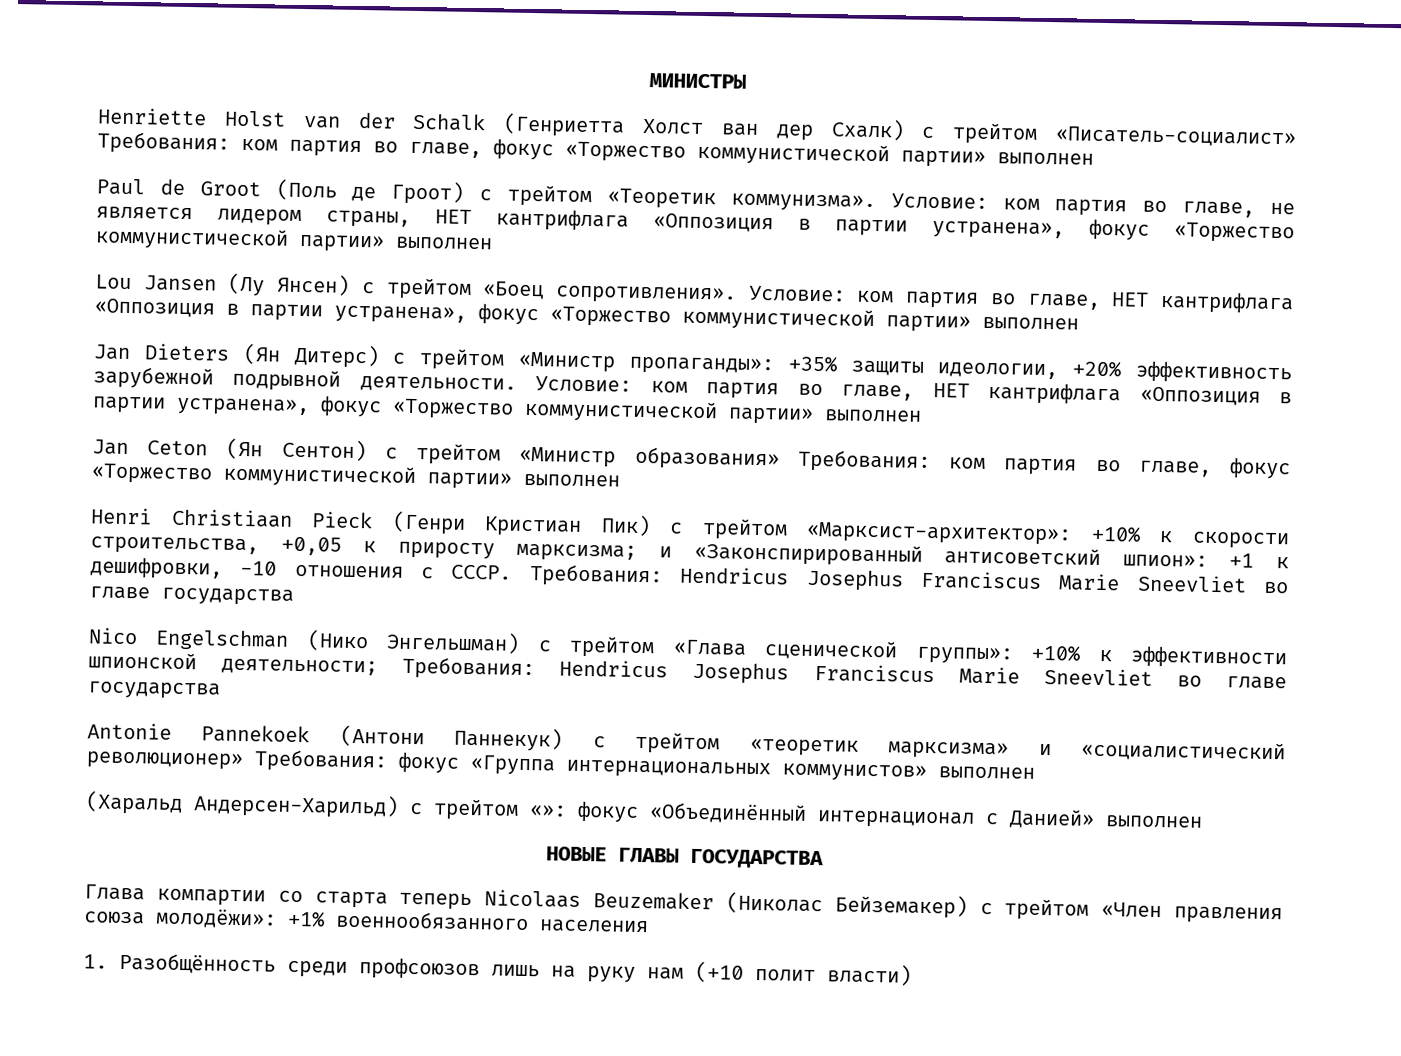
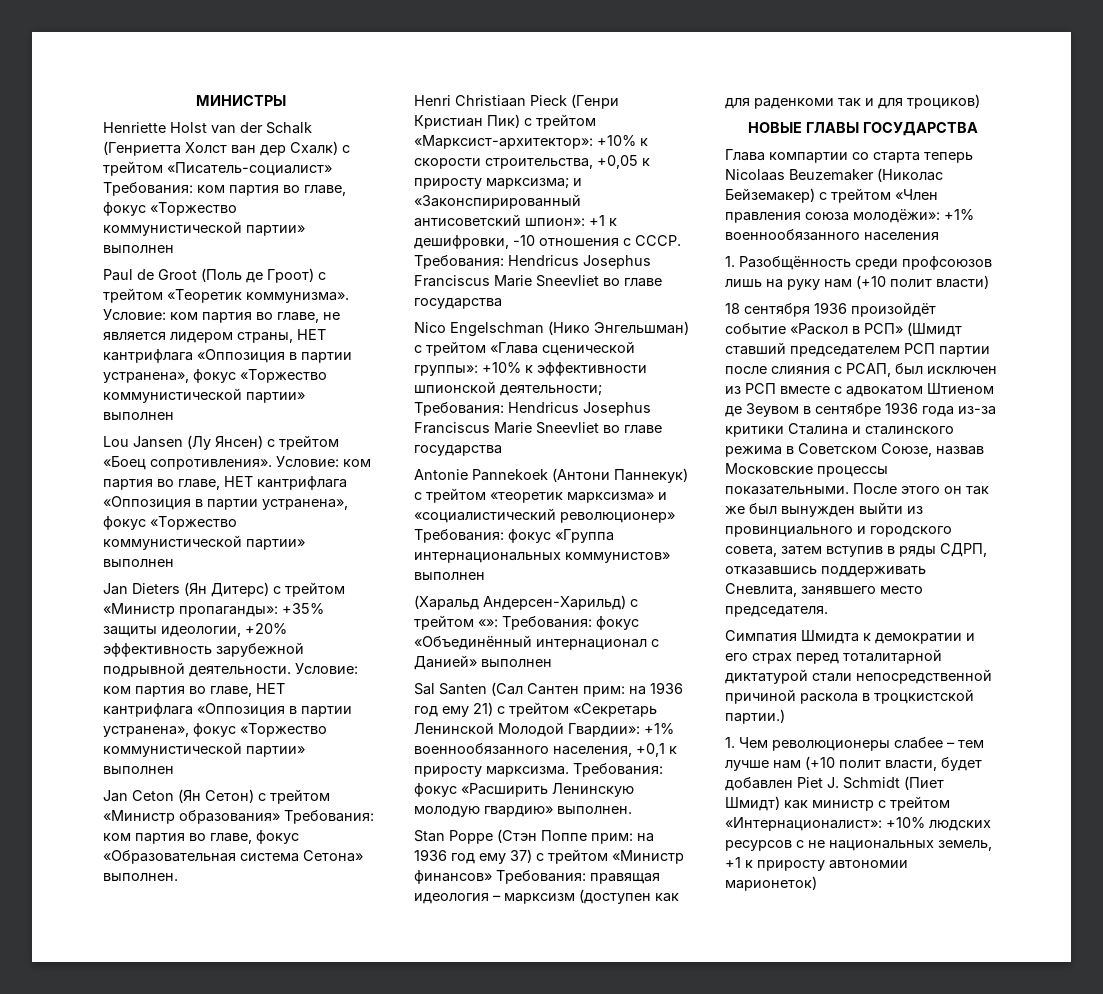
- Jan Ceton (Ян Сентон) с трейтом «Министр образования» Требования: ком партия во главе, фокус «Торжество коммунистической партии» выполнен
+ Jan Ceton (Ян Сетон) с трейтом «Министр образования» Требования: ком партия во главе, фокус «Образовательная система Сетона» выполнен.
- (Харальд Андерсен-Харильд) с трейтом «»: фокус «Объединённый интернационал с Данией» выполнен
+ (Харальд Андерсен-Харильд) с трейтом «»: Требования: фокус «Объединённый интернационал с Данией» выполнен
+ Sal Santen (Сал Сантен прим: на 1936 год ему 21) с трейтом «Секретарь Ленинской Молодой Гвардии»: +1% военнообязанного населения, +0,1 к приросту марксизма. Требования: фокус «Расширить Ленинскую молодую гвардию» выполнен.
+ Stan Poppe (Стэн Поппе прим: на 1936 год ему 37) с трейтом «Министр финансов» Требования: правящая идеология – марксизм (доступен как для раденкоми так и для троциков)
+ 18 сентября 1936 произойдёт событие «Раскол в РСП» (Шмидт ставший председателем РСП партии после слияния с РСАП, был исключен из РСП вместе с адвокатом Штиеном де Зеувом в сентябре 1936 года из-за критики Сталина и сталинского режима в Советском Союзе, назвав Московские процессы показательными. После этого он так же был вынужден выйти из провинциального и городского совета, затем вступив в ряды СДРП, отказавшись поддерживать Сневлита, занявшего место председателя.
+ Симпатия Шмидта к демократии и его страх перед тоталитарной диктатурой стали непосредственной причиной раскола в троцкистской партии.)
+ 1. Чем революционеры слабее – тем лучше нам (+10 полит власти, будет добавлен Piet J. Schmidt (Пиет Шмидт) как министр с трейтом «Интернационалист»: +10% людских ресурсов с не национальных земель, +1 к приросту автономии марионеток)

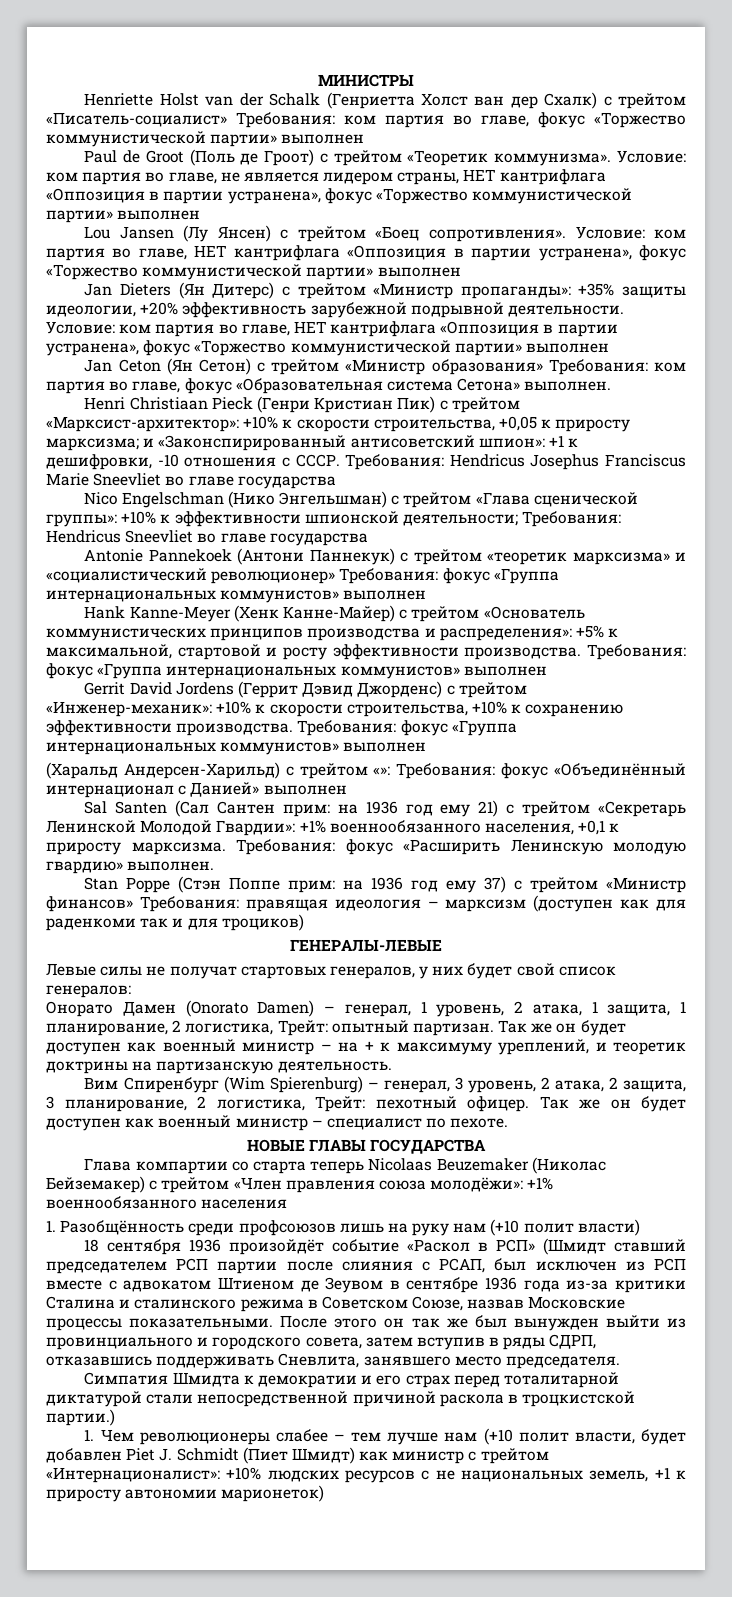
- Nico Engelschman (Нико Энгельшман) с трейтом «Глава сценической группы»: +10% к эффективности шпионской деятельности; Требования: Hendricus Josephus Franciscus Marie Sneevliet во главе государства
+ Nico Engelschman (Нико Энгельшман) с трейтом «Глава сценической группы»: +10% к эффективности шпионской деятельности; Требования: Hendricus Sneevliet во главе государства
+ Hank Kanne-Meyer (Хенк Канне-Майер) с трейтом «Основатель коммунистических принципов производства и распределения»: +5% к максимальной, стартовой и росту эффективности производства. Требования: фокус «Группа интернациональных коммунистов» выполнен
+ Gerrit David Jordens (Геррит Дэвид Джорденс) с трейтом «Инженер-механик»: +10% к скорости строительства, +10% к сохранению эффективности производства. Требования: фокус «Группа интернациональных коммунистов» выполнен
+ ГЕНЕРАЛЫ-ЛЕВЫЕ
+ Левые силы не получат стартовых генералов, у них будет свой список генералов:
+ Онорато Дамен (Onorato Damen) – генерал, 1 уровень, 2 атака, 1 защита, 1 планирование, 2 логистика, Трейт: опытный партизан. Так же он будет доступен как военный министр – на + к максимуму уреплений, и теоретик доктрины на партизанскую деятельность.
+ Вим Спиренбург (Wim Spierenburg) – генерал, 3 уровень, 2 атака, 2 защита, 3 планирование, 2 логистика, Трейт: пехотный офицер. Так же он будет доступен как военный министр – специалист по пехоте.

